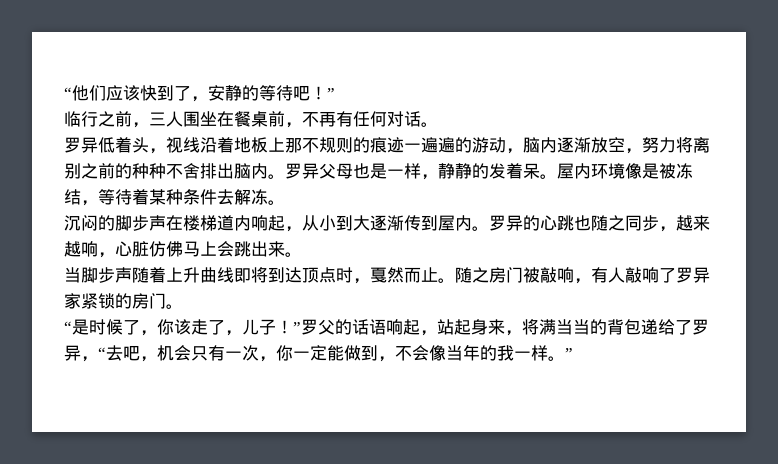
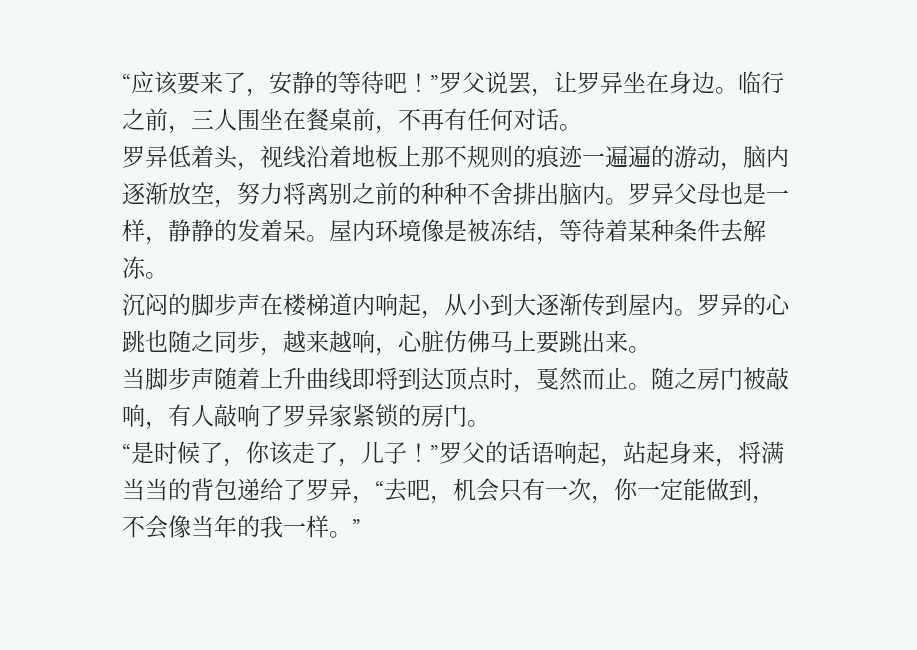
- “他们应该快到了，安静的等待吧！”
- 临行之前，三人围坐在餐桌前，不再有任何对话。
+ “应该要来了，安静的等待吧！”罗父说罢，让罗异坐在身边。临行之前，三人围坐在餐桌前，不再有任何对话。
- 罗异的心跳也随之同步，越来越响，心脏仿佛马上会跳出来。
+ 罗异的心跳也随之同步，越来越响，心脏仿佛马上要跳出来。

